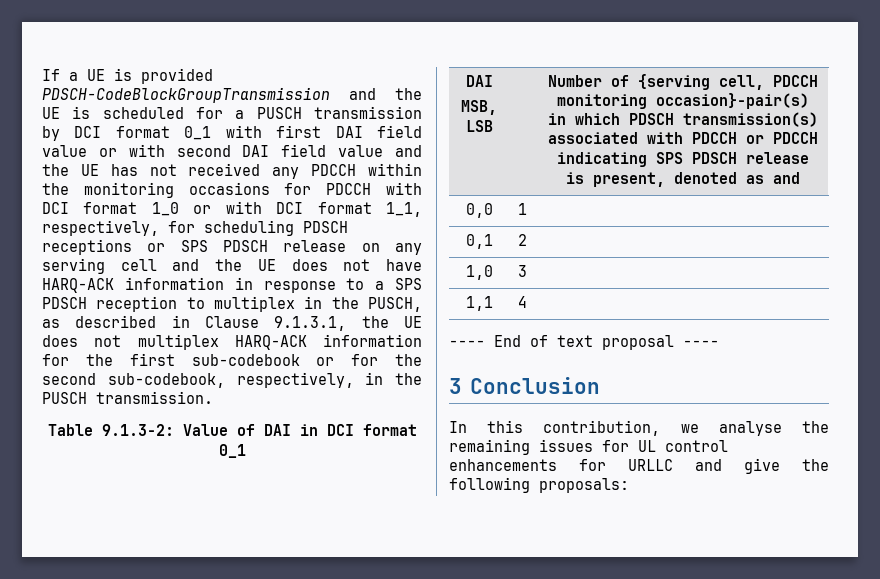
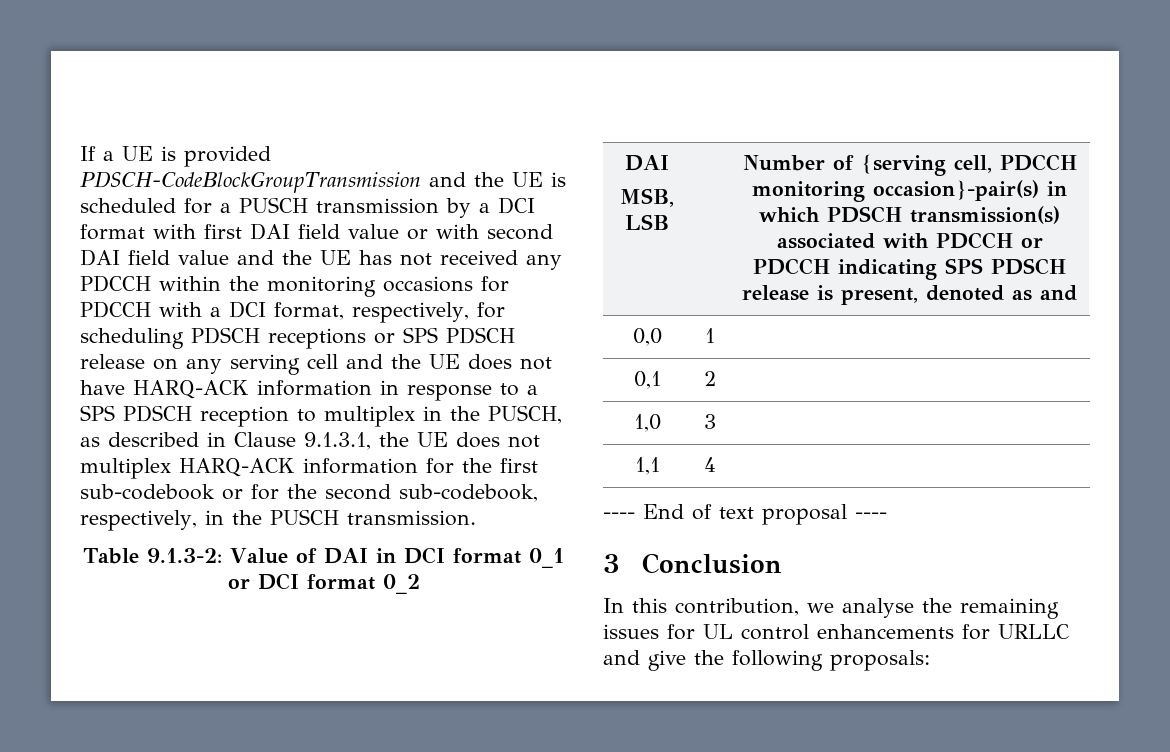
- If a UE is provided PDSCH-CodeBlockGroupTransmission and the UE is scheduled for a PUSCH transmission by DCI format 0_1 with first DAI field value or with second DAI field value and the UE has not received any PDCCH within the monitoring occasions for PDCCH with DCI format 1_0 or with DCI format 1_1, respectively, for scheduling PDSCH receptions or SPS PDSCH release on any serving cell and the UE does not have HARQ-ACK information in response to a SPS PDSCH reception to multiplex in the PUSCH, as described in Clause 9.1.3.1, the UE does not multiplex HARQ-ACK information for the first sub-codebook or for the second sub-codebook, respectively, in the PUSCH transmission.
+ If a UE is provided PDSCH-CodeBlockGroupTransmission and the UE is scheduled for a PUSCH transmission by a DCI format with first DAI field value or with second DAI field value and the UE has not received any PDCCH within the monitoring occasions for PDCCH with a DCI format, respectively, for scheduling PDSCH receptions or SPS PDSCH release on any serving cell and the UE does not have HARQ-ACK information in response to a SPS PDSCH reception to multiplex in the PUSCH, as described in Clause 9.1.3.1, the UE does not multiplex HARQ-ACK information for the first sub-codebook or for the second sub-codebook, respectively, in the PUSCH transmission.
- Table 9.1.3-2: Value of DAI in DCI format 0_1
+ Table 9.1.3-2: Value of DAI in DCI format 0_1 or DCI format 0_2

